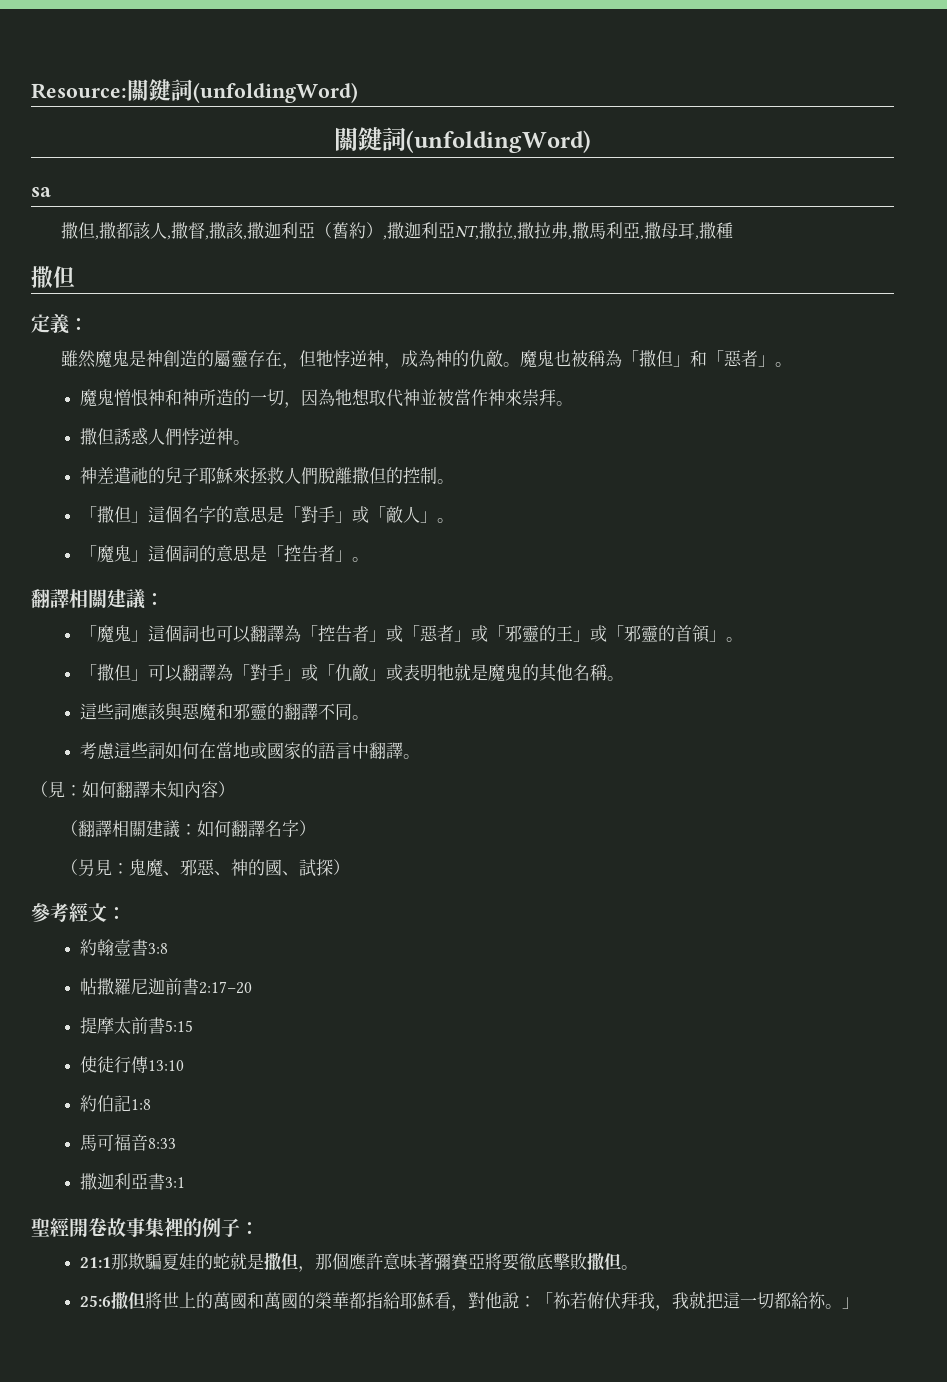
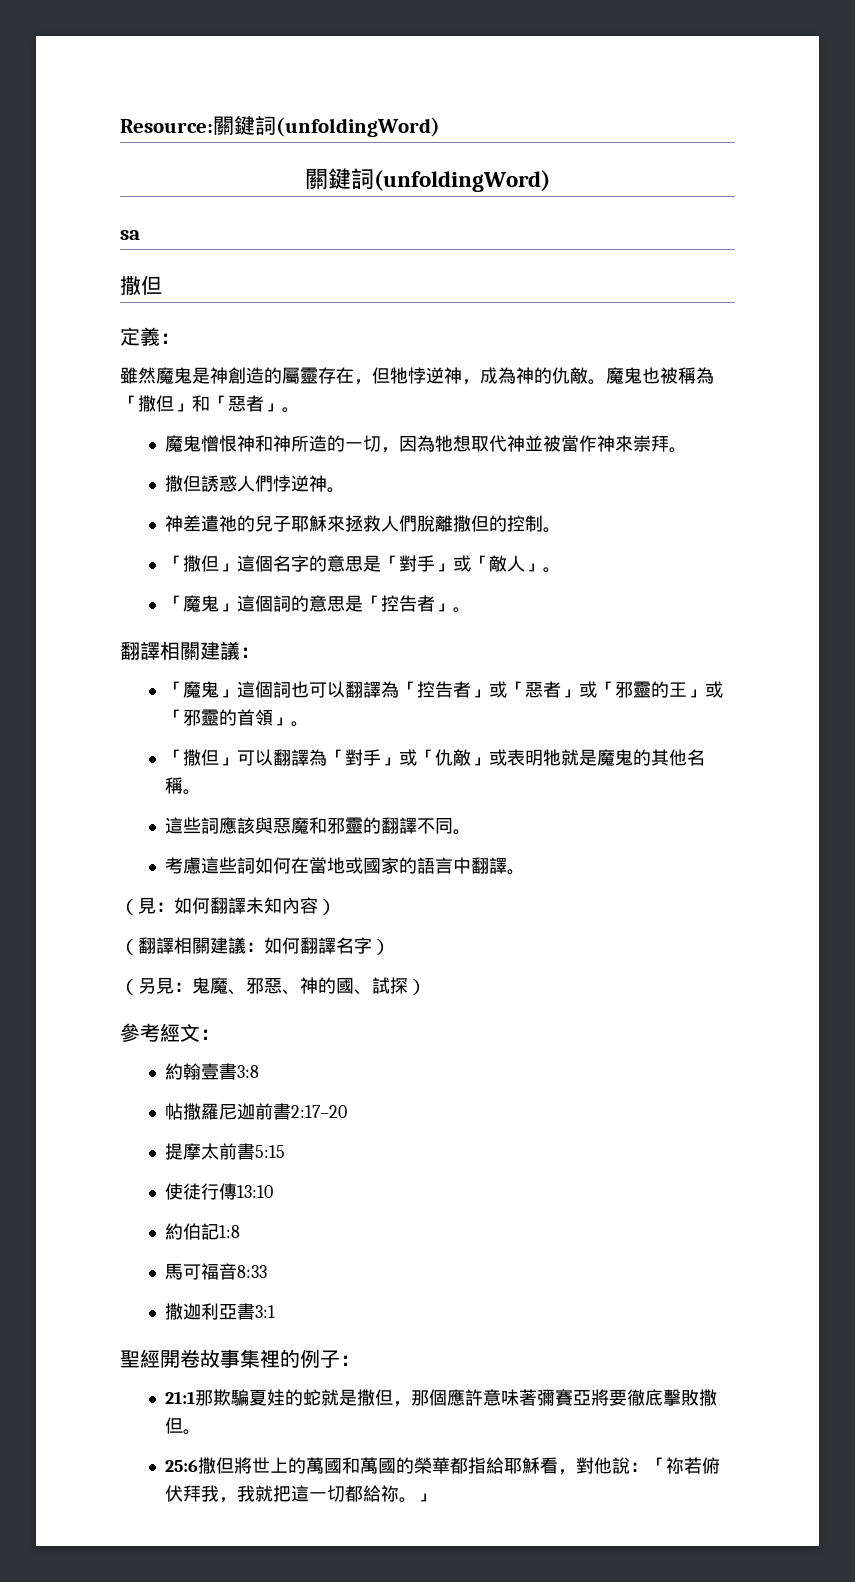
- 撒但,撒都該人,撒督,撒該,撒迦利亞（舊約）,撒迦利亞NT,撒拉,撒拉弗,撒馬利亞,撒母耳,撒種

